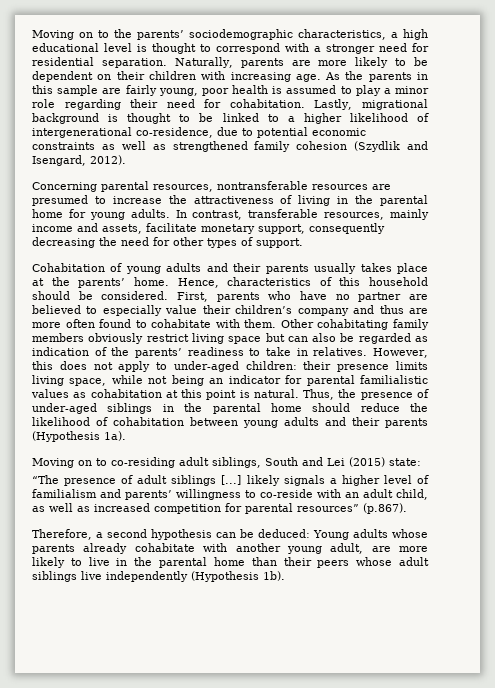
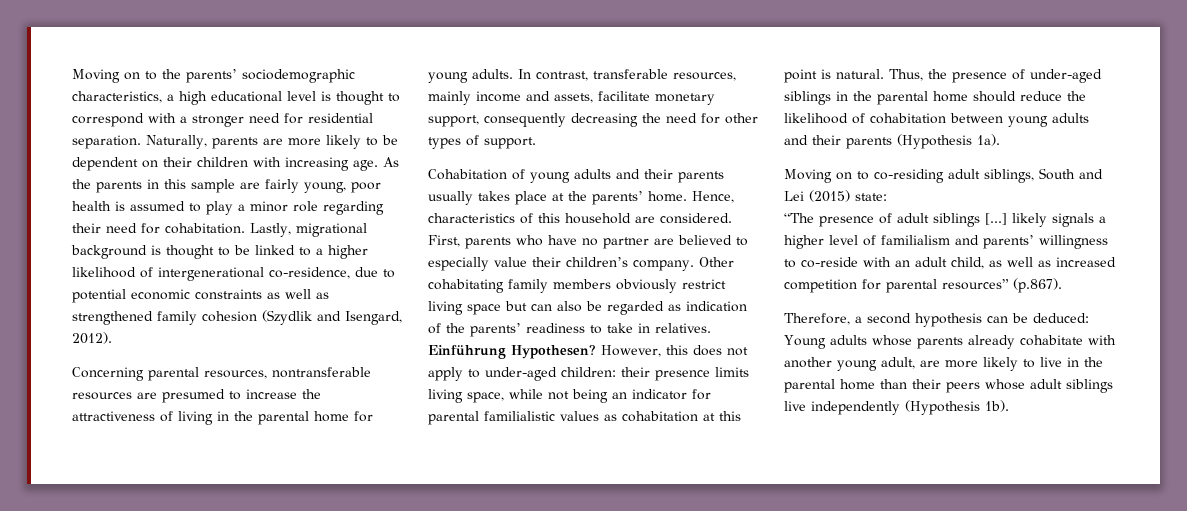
- Hence, characteristics of this household should be considered.
+ Hence, characteristics of this household are considered.
- First, parents who have no partner are believed to especially value their children’s company and thus are more often found to cohabitate with them.
+ First, parents who have no partner are believed to especially value their children’s company.
+ Einführung Hypothesen?

